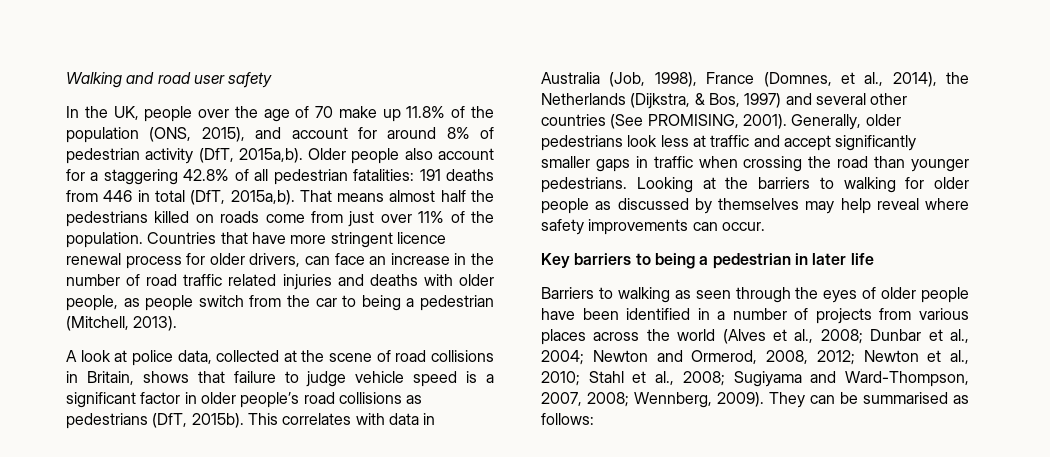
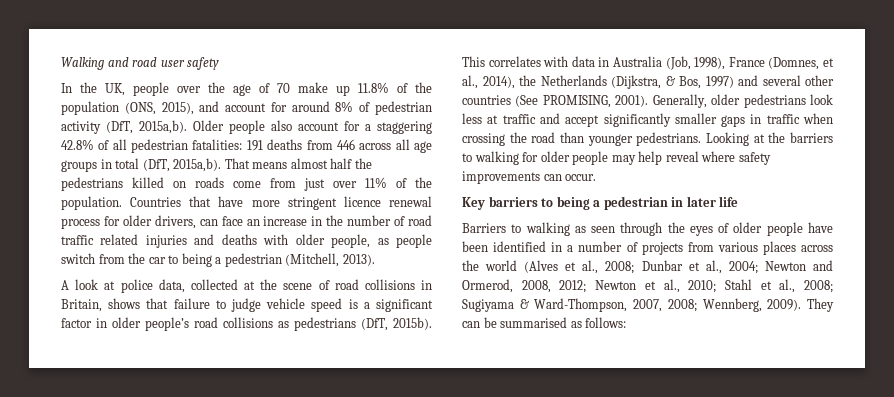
- Older people also account for a staggering 42.8% of all pedestrian fatalities: 191 deaths from 446 in total (DfT, 2015a,b).
+ Older people also account for a staggering 42.8% of all pedestrian fatalities: 191 deaths from 446 across all age groups in total (DfT, 2015a,b).
- Looking at the barriers to walking for older people as discussed by themselves may help reveal where safety improvements can occur.
+ Looking at the barriers to walking for older people may help reveal where safety improvements can occur.
- Barriers to walking as seen through the eyes of older people have been identified in a number of projects from various places across the world (Alves et al., 2008; Dunbar et al., 2004; Newton and Ormerod, 2008, 2012; Newton et al., 2010; Stahl et al., 2008; Sugiyama and Ward-Thompson, 2007, 2008; Wennberg, 2009).
+ Barriers to walking as seen through the eyes of older people have been identified in a number of projects from various places across the world (Alves et al., 2008; Dunbar et al., 2004; Newton and Ormerod, 2008, 2012; Newton et al., 2010; Stahl et al., 2008; Sugiyama & Ward-Thompson, 2007, 2008; Wennberg, 2009).

